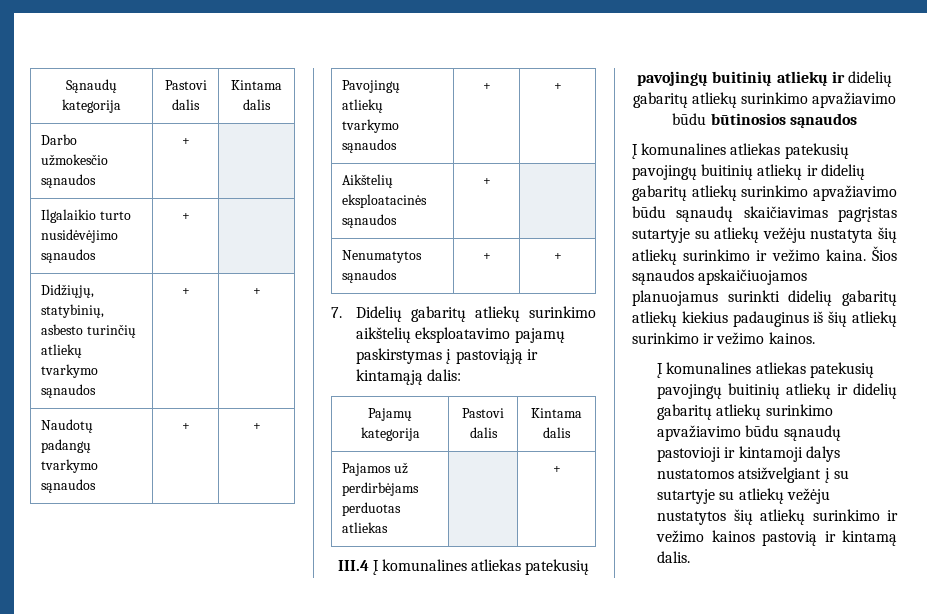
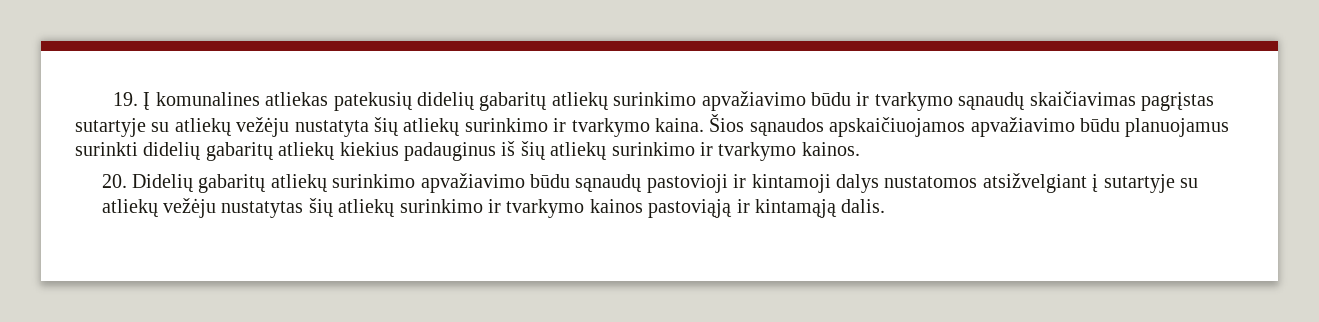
- Sąnaudų kategorija | Pastovi dalis | Kintama dalis
- Darbo užmokesčio sąnaudos | + |
- Ilgalaikio turto nusidėvėjimo sąnaudos | + |
- Didžiųjų, statybinių, asbesto turinčių atliekų tvarkymo sąnaudos | + | +
- Naudotų padangų tvarkymo sąnaudos | + | +
- Pavojingų atliekų tvarkymo sąnaudos | + | +
- Aikštelių eksploatacinės sąnaudos | + |
- Nenumatytos sąnaudos | + | +
- 7. Didelių gabaritų atliekų surinkimo aikštelių eksploatavimo pajamų paskirstymas į pastoviąją ir kintamąją dalis:
- Pajamų kategorija | Pastovi dalis | Kintama dalis
- Pajamos už perdirbėjams perduotas atliekas | | +
- III.4 Į komunalines atliekas patekusių pavojingų buitinių atliekų ir didelių gabaritų atliekų surinkimo apvažiavimo būdu būtinosios sąnaudos
- Į komunalines atliekas patekusių pavojingų buitinių atliekų ir didelių gabaritų atliekų surinkimo apvažiavimo būdu sąnaudų skaičiavimas pagrįstas sutartyje su atliekų vežėju nustatyta šių atliekų surinkimo ir vežimo kaina.
+ 19. Į komunalines atliekas patekusių didelių gabaritų atliekų surinkimo apvažiavimo būdu ir tvarkymo sąnaudų skaičiavimas pagrįstas sutartyje su atliekų vežėju nustatyta šių atliekų surinkimo ir tvarkymo kaina.
- Šios sąnaudos apskaičiuojamos planuojamus surinkti didelių gabaritų atliekų kiekius padauginus iš šių atliekų surinkimo ir vežimo kainos.
+ Šios sąnaudos apskaičiuojamos apvažiavimo būdu planuojamus surinkti didelių gabaritų atliekų kiekius padauginus iš šių atliekų surinkimo ir tvarkymo kainos.
- Į komunalines atliekas patekusių pavojingų buitinių atliekų ir didelių gabaritų atliekų surinkimo apvažiavimo būdu sąnaudų pastovioji ir kintamoji dalys nustatomos atsižvelgiant į su sutartyje su atliekų vežėju nustatytos šių atliekų surinkimo ir vežimo kainos pastovią ir kintamą dalis.
+ 20. Didelių gabaritų atliekų surinkimo apvažiavimo būdu sąnaudų pastovioji ir kintamoji dalys nustatomos atsižvelgiant į sutartyje su atliekų vežėju nustatytas šių atliekų surinkimo ir tvarkymo kainos pastoviąją ir kintamąją dalis.

